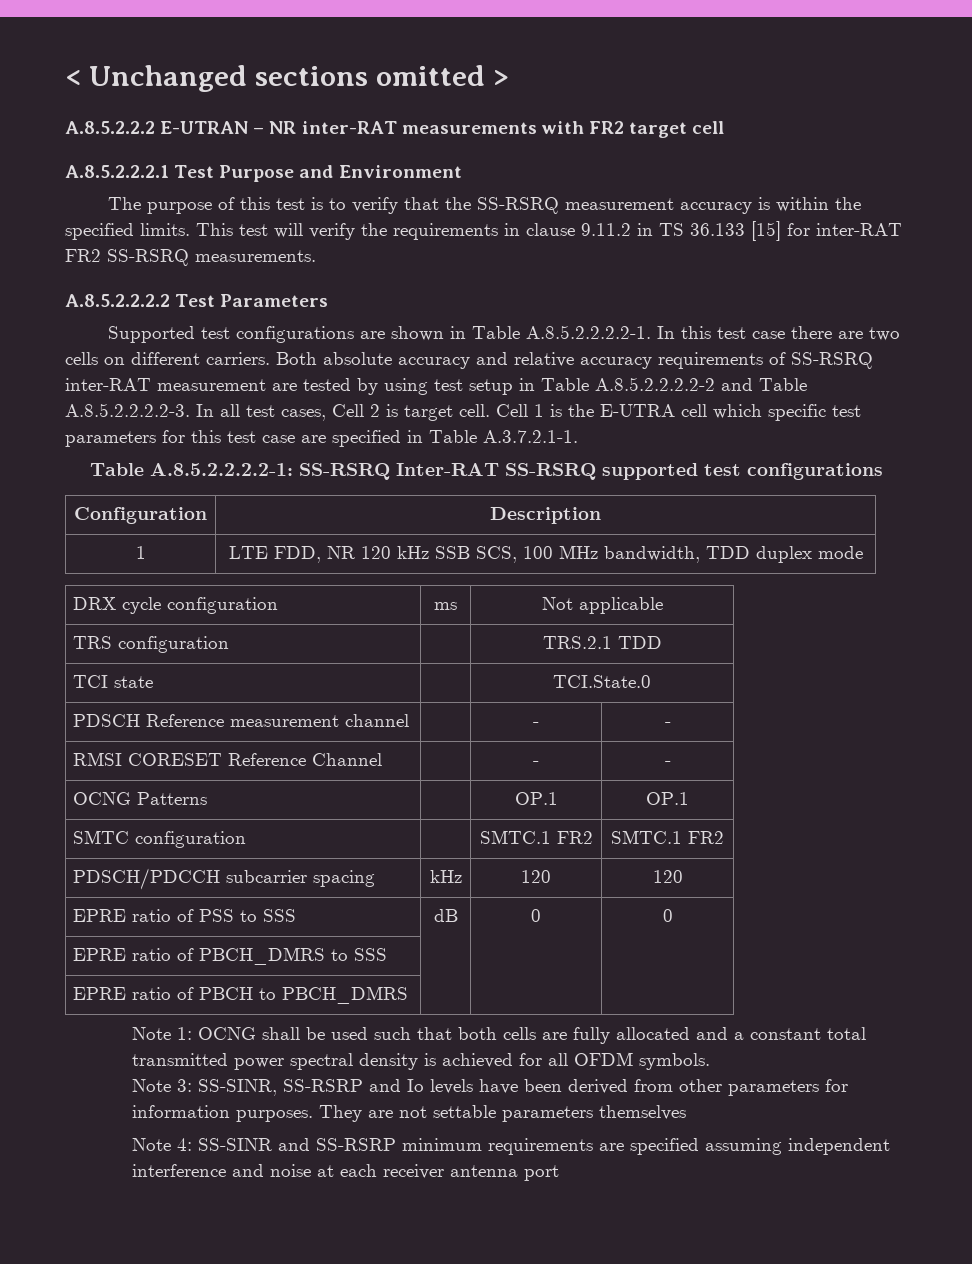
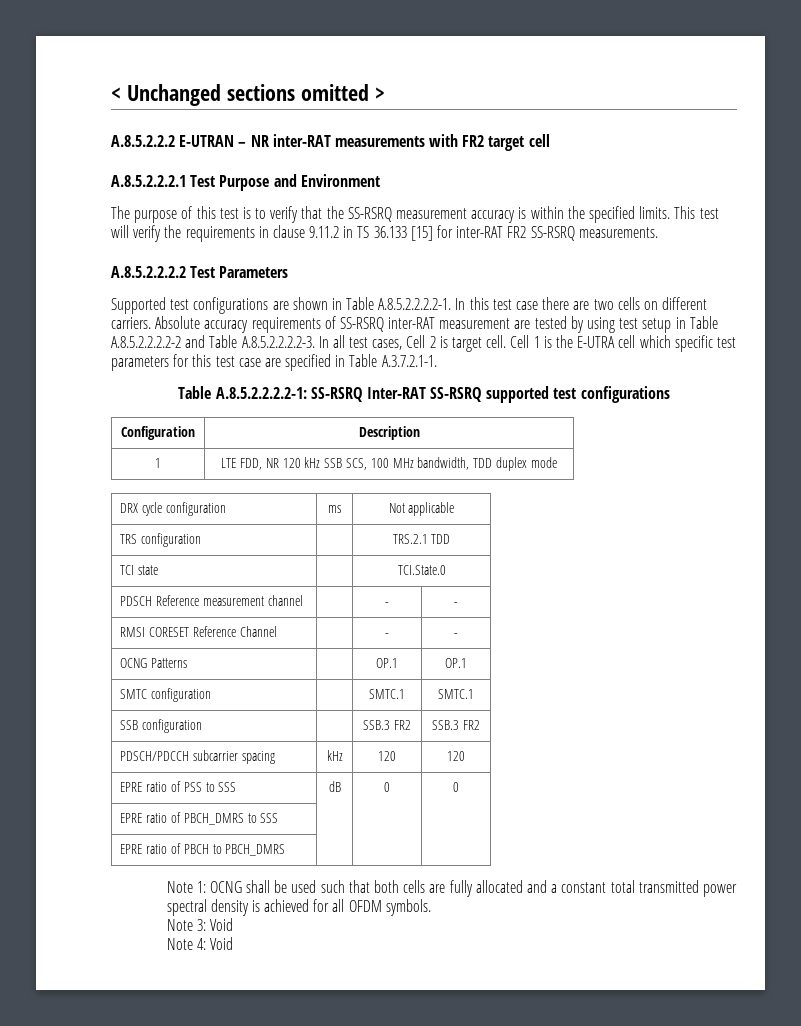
- Both absolute accuracy and relative accuracy requirements of SS-RSRQ inter-RAT measurement are tested by using test setup in Table A.8.5.2.2.2.2-2 and Table A.8.5.2.2.2.2-3. In all test cases, Cell 2 is target cell.
+ Absolute accuracy requirements of SS-RSRQ inter-RAT measurement are tested by using test setup in Table A.8.5.2.2.2.2-2 and Table A.8.5.2.2.2.2-3. In all test cases, Cell 2 is target cell.
- SMTC configuration | | SMTC.1 FR2 | SMTC.1 FR2
+ SMTC configuration | | SMTC.1 | SMTC.1
+ SSB configuration | | SSB.3 FR2 | SSB.3 FR2
- Note 3: SS-SINR, SS-RSRP and Io levels have been derived from other parameters for information purposes. They are not settable parameters themselves
- Note 4: SS-SINR and SS-RSRP minimum requirements are specified assuming independent interference and noise at each receiver antenna port
+ Note 3: Void
+ Note 4: Void

